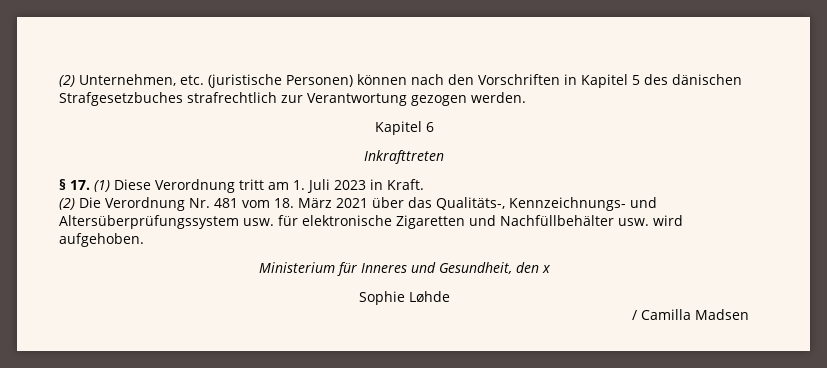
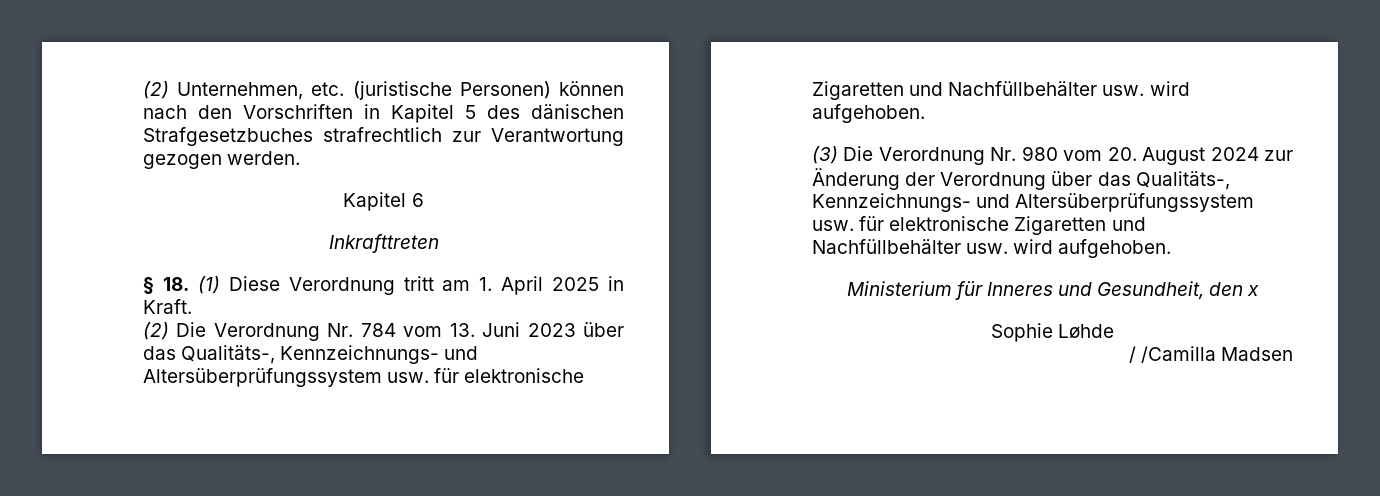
- § 17. (1) Diese Verordnung tritt am 1. Juli 2023 in Kraft.
+ § 18. (1) Diese Verordnung tritt am 1. April 2025 in Kraft.
- (2) Die Verordnung Nr. 481 vom 18. März 2021 über das Qualitäts-, Kennzeichnungs- und Altersüberprüfungssystem usw. für elektronische Zigaretten und Nachfüllbehälter usw. wird aufgehoben.
+ (2) Die Verordnung Nr. 784 vom 13. Juni 2023 über das Qualitäts-, Kennzeichnungs- und Altersüberprüfungssystem usw. für elektronische Zigaretten und Nachfüllbehälter usw. wird aufgehoben.
+ (3) Die Verordnung Nr. 980 vom 20. August 2024 zur Änderung der Verordnung über das Qualitäts-, Kennzeichnungs- und Altersüberprüfungssystem usw. für elektronische Zigaretten und Nachfüllbehälter usw. wird aufgehoben.
- / Camilla Madsen
+ / /Camilla Madsen

